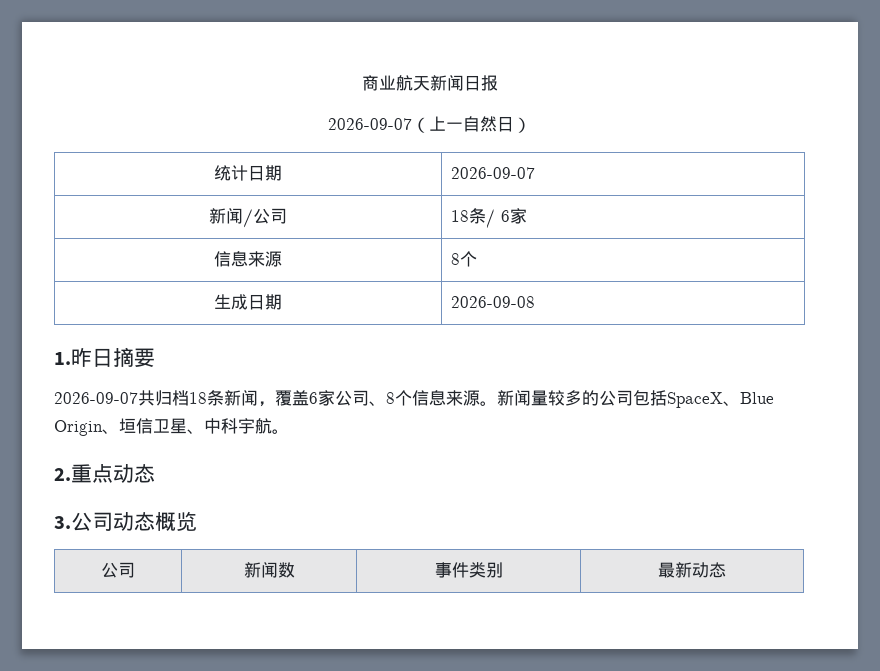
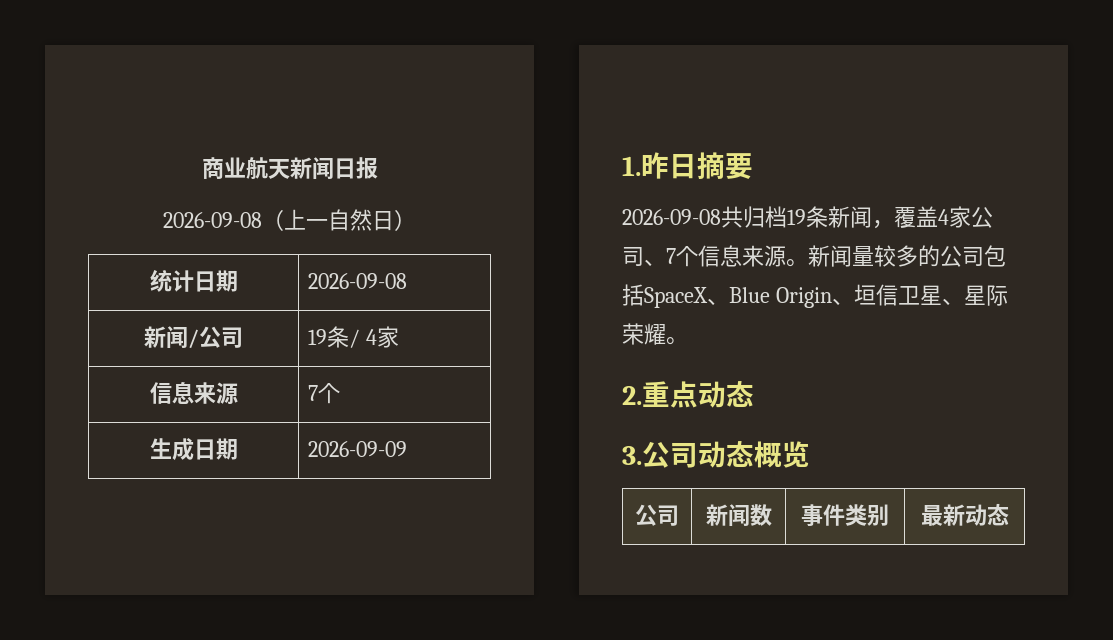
- 2026-09-07（上一自然日）
+ 2026-09-08（上一自然日）
- 统计日期 | 2026-09-07
+ 统计日期 | 2026-09-08
- 新闻/公司 | 18条/ 6家
+ 新闻/公司 | 19条/ 4家
- 信息来源 | 8个
+ 信息来源 | 7个
- 生成日期 | 2026-09-08
+ 生成日期 | 2026-09-09
- 2026-09-07共归档18条新闻，覆盖6家公司、8个信息来源。
+ 2026-09-08共归档19条新闻，覆盖4家公司、7个信息来源。
- 新闻量较多的公司包括SpaceX、Blue Origin、垣信卫星、中科宇航。
+ 新闻量较多的公司包括SpaceX、Blue Origin、垣信卫星、星际荣耀。

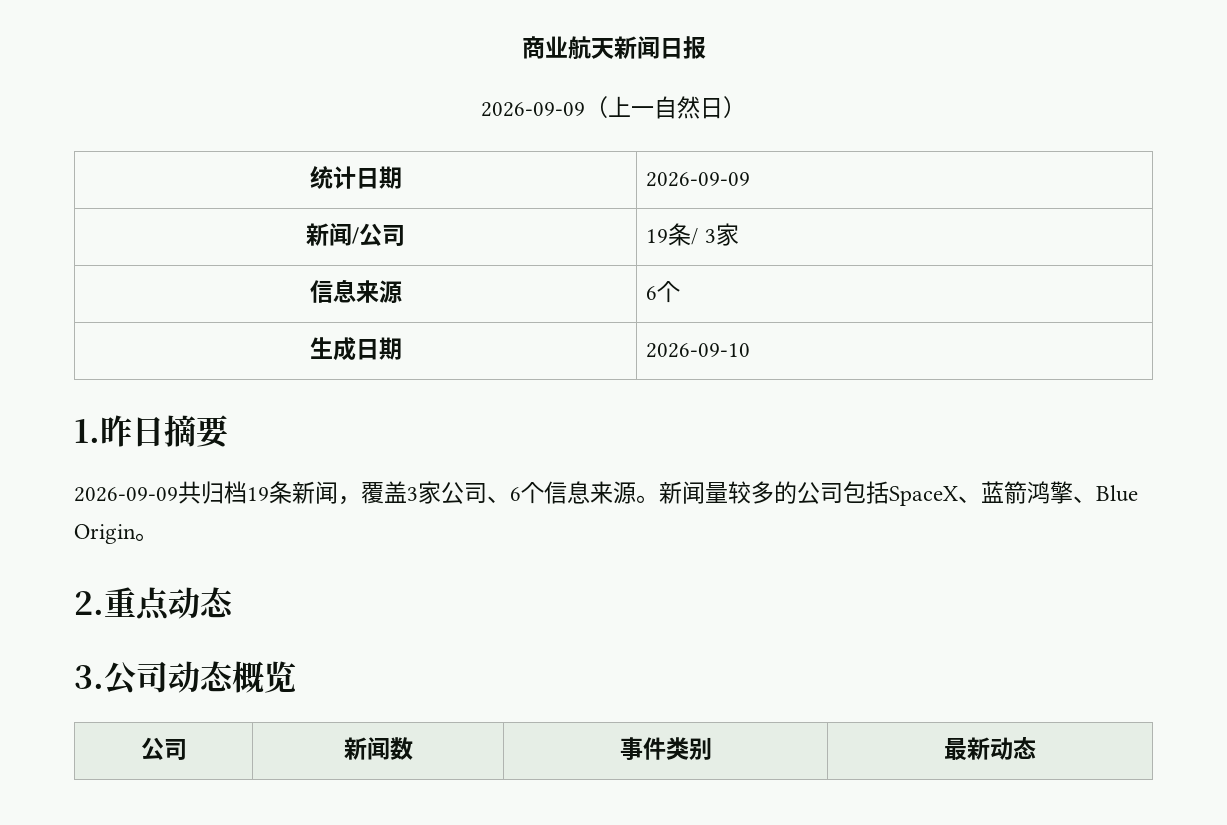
- 2026-09-08（上一自然日）
+ 2026-09-09（上一自然日）
- 统计日期 | 2026-09-08
+ 统计日期 | 2026-09-09
- 新闻/公司 | 19条/ 4家
+ 新闻/公司 | 19条/ 3家
- 信息来源 | 7个
+ 信息来源 | 6个
- 生成日期 | 2026-09-09
+ 生成日期 | 2026-09-10
- 2026-09-08共归档19条新闻，覆盖4家公司、7个信息来源。
+ 2026-09-09共归档19条新闻，覆盖3家公司、6个信息来源。
- 新闻量较多的公司包括SpaceX、Blue Origin、垣信卫星、星际荣耀。
+ 新闻量较多的公司包括SpaceX、蓝箭鸿擎、Blue Origin。

